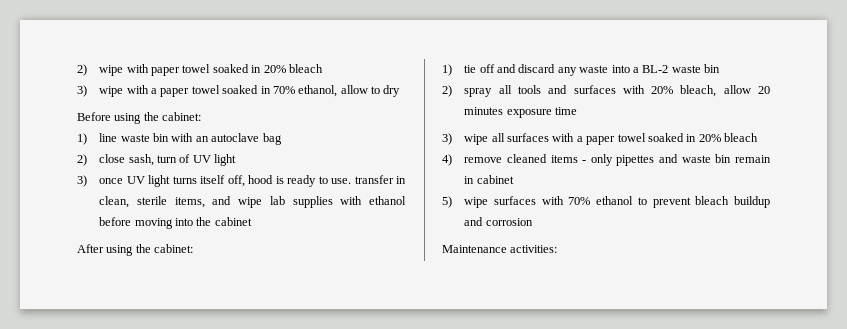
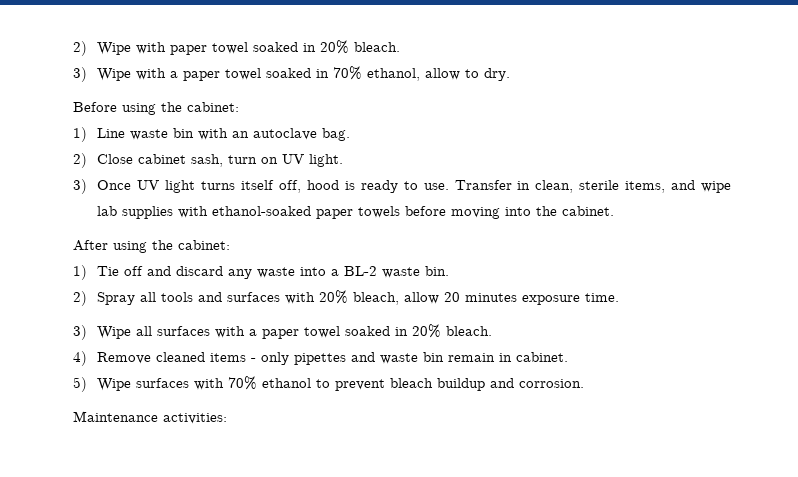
- 2) wipe with paper towel soaked in 20% bleach
- 3) wipe with a paper towel soaked in 70% ethanol, allow to dry
+ 2) Wipe with paper towel soaked in 20% bleach.
+ 3) Wipe with a paper towel soaked in 70% ethanol, allow to dry.
- 1) line waste bin with an autoclave bag
- 2) close sash, turn of UV light
- 3) once UV light turns itself off, hood is ready to use. transfer in clean, sterile items, and wipe lab supplies with ethanol before moving into the cabinet
+ 1) Line waste bin with an autoclave bag.
+ 2) Close cabinet sash, turn on UV light.
+ 3) Once UV light turns itself off, hood is ready to use. Transfer in clean, sterile items, and wipe lab supplies with ethanol-soaked paper towels before moving into the cabinet.
- 1) tie off and discard any waste into a BL-2 waste bin
- 2) spray all tools and surfaces with 20% bleach, allow 20 minutes exposure time
- 3) wipe all surfaces with a paper towel soaked in 20% bleach
+ 1) Tie off and discard any waste into a BL-2 waste bin.
+ 2) Spray all tools and surfaces with 20% bleach, allow 20 minutes exposure time.
+ 3) Wipe all surfaces with a paper towel soaked in 20% bleach.
- 4) remove cleaned items - only pipettes and waste bin remain in cabinet
+ 4) Remove cleaned items - only pipettes and waste bin remain in cabinet.
- 5) wipe surfaces with 70% ethanol to prevent bleach buildup and corrosion
+ 5) Wipe surfaces with 70% ethanol to prevent bleach buildup and corrosion.

